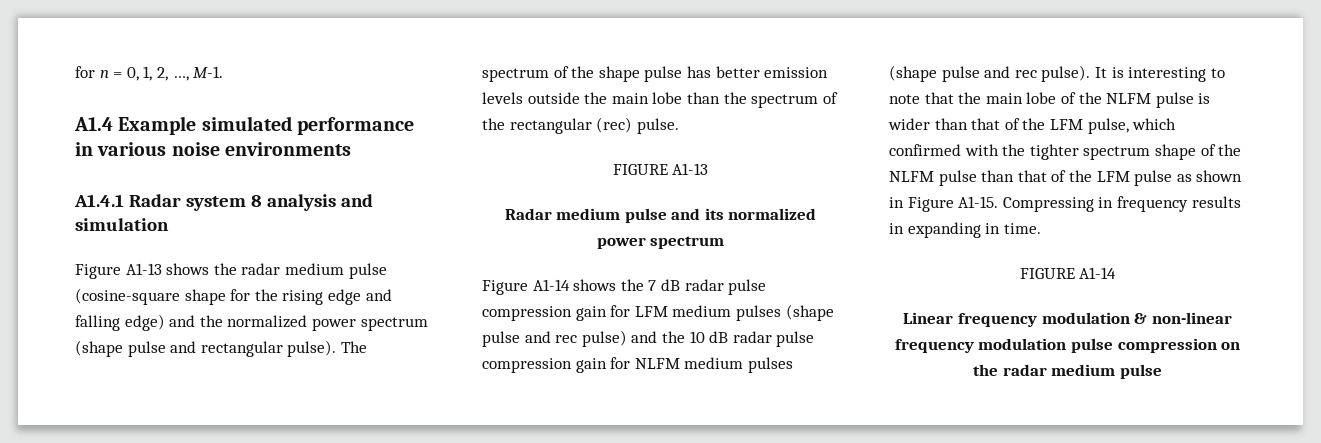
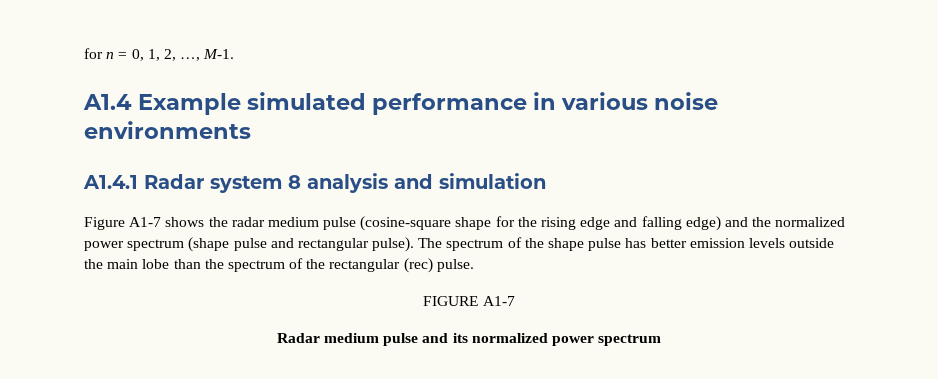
- Figure A1-13 shows the radar medium pulse (cosine-square shape for the rising edge and falling edge) and the normalized power spectrum (shape pulse and rectangular pulse).
+ Figure A1-7 shows the radar medium pulse (cosine-square shape for the rising edge and falling edge) and the normalized power spectrum (shape pulse and rectangular pulse).
- FIGURE A1-13
+ FIGURE A1-7
- Figure A1-14 shows the 7 dB radar pulse compression gain for LFM medium pulses (shape pulse and rec pulse) and the 10 dB radar pulse compression gain for NLFM medium pulses (shape pulse and rec pulse). It is interesting to note that the main lobe of the NLFM pulse is wider than that of the LFM pulse, which confirmed with the tighter spectrum shape of the NLFM pulse than that of the LFM pulse as shown in Figure A1-15. Compressing in frequency results in expanding in time.
- FIGURE A1-14
- Linear frequency modulation & non-linear frequency modulation pulse compression on the radar medium pulse

